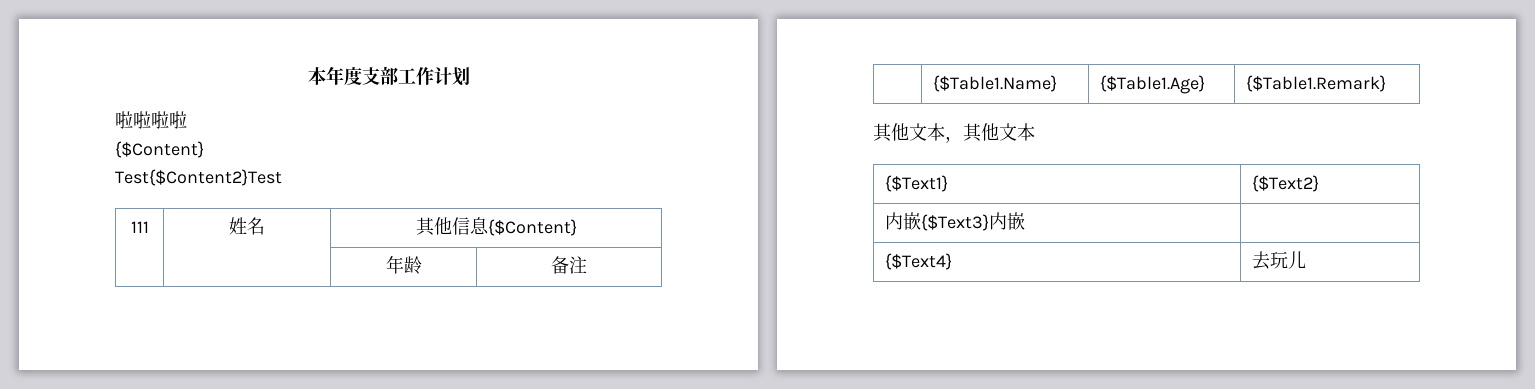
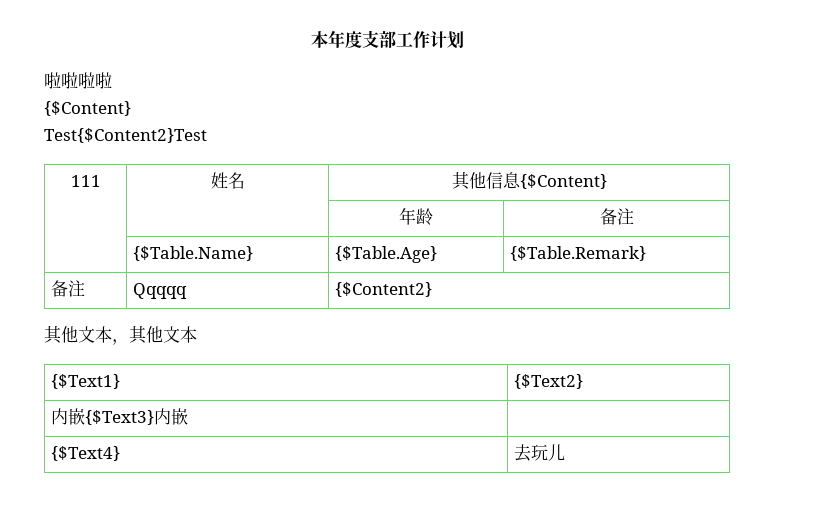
- | {$Table1.Name} | {$Table1.Age} | {$Table1.Remark}
+ | {$Table.Name} | {$Table.Age} | {$Table.Remark}
+ 备注 | Qqqqq | {$Content2}

